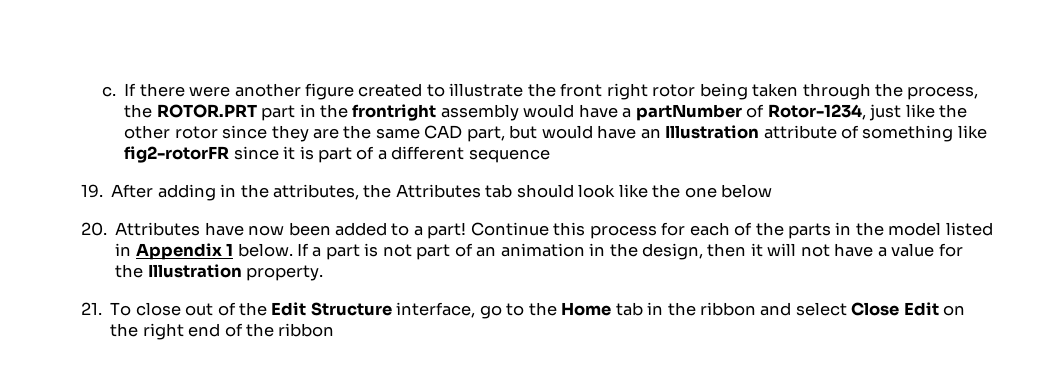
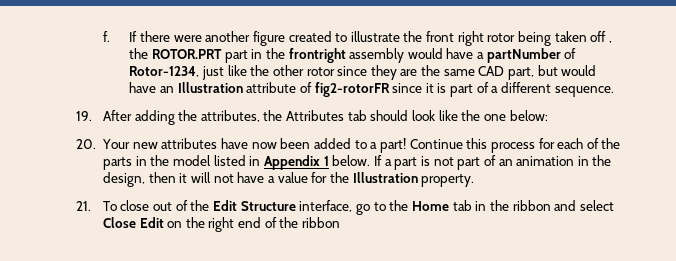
- c.
+ f.
- If there were another figure created to illustrate the front right rotor being taken through the process, the ROTOR.PRT part in the frontright assembly would have a partNumber of Rotor-1234, just like the other rotor since they are the same CAD part, but would have an Illustration attribute of something like fig2-rotorFR since it is part of a different sequence
+ If there were another figure created to illustrate the front right rotor being taken off , the ROTOR.PRT part in the frontright assembly would have a partNumber of Rotor-1234, just like the other rotor since they are the same CAD part, but would have an Illustration attribute of fig2-rotorFR since it is part of a different sequence.
- 19. After adding in the attributes, the Attributes tab should look like the one below
+ 19. After adding the attributes, the Attributes tab should look like the one below:
- 20. Attributes have now been added to a part!
+ 20. Your new attributes have now been added to a part!

